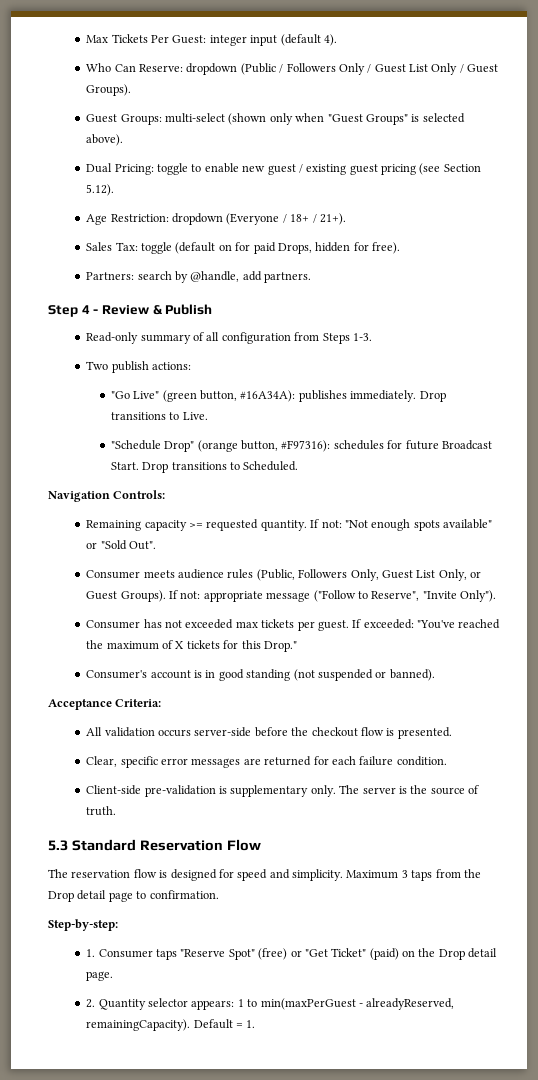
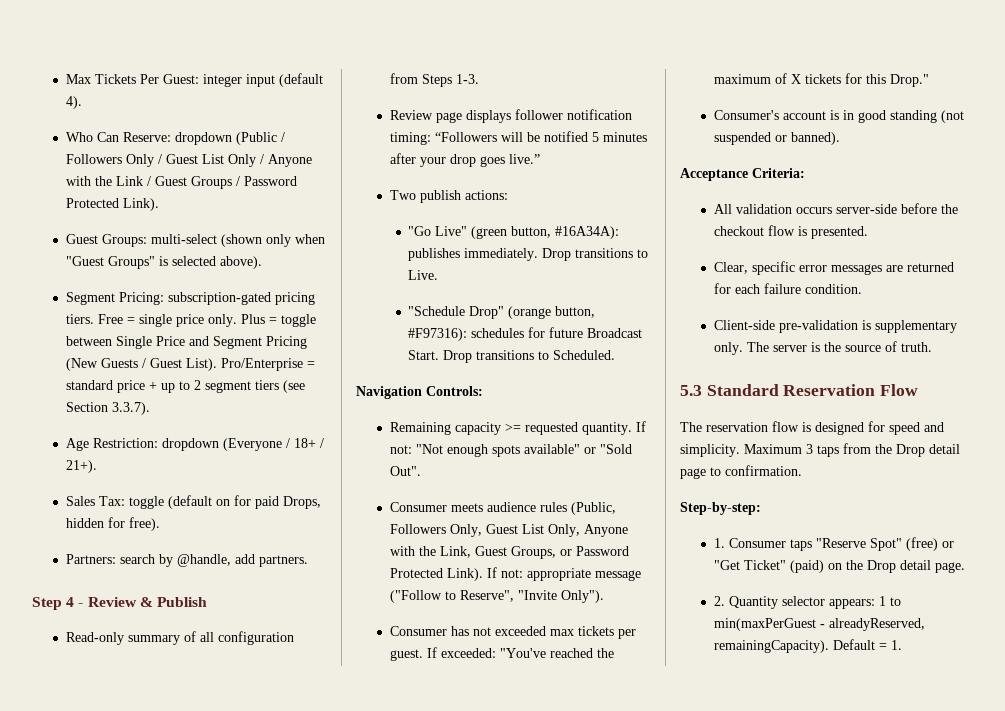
- Who Can Reserve: dropdown (Public / Followers Only / Guest List Only / Guest Groups).
+ Who Can Reserve: dropdown (Public / Followers Only / Guest List Only / Anyone with the Link / Guest Groups / Password Protected Link).
- Dual Pricing: toggle to enable new guest / existing guest pricing (see Section 5.12).
+ Segment Pricing: subscription-gated pricing tiers. Free = single price only. Plus = toggle between Single Price and Segment Pricing (New Guests / Guest List). Pro/Enterprise = standard price + up to 2 segment tiers (see Section 3.3.7).
+ Review page displays follower notification timing: “Followers will be notified 5 minutes after your drop goes live.”
- Consumer meets audience rules (Public, Followers Only, Guest List Only, or Guest Groups).
+ Consumer meets audience rules (Public, Followers Only, Guest List Only, Anyone with the Link, Guest Groups, or Password Protected Link).

